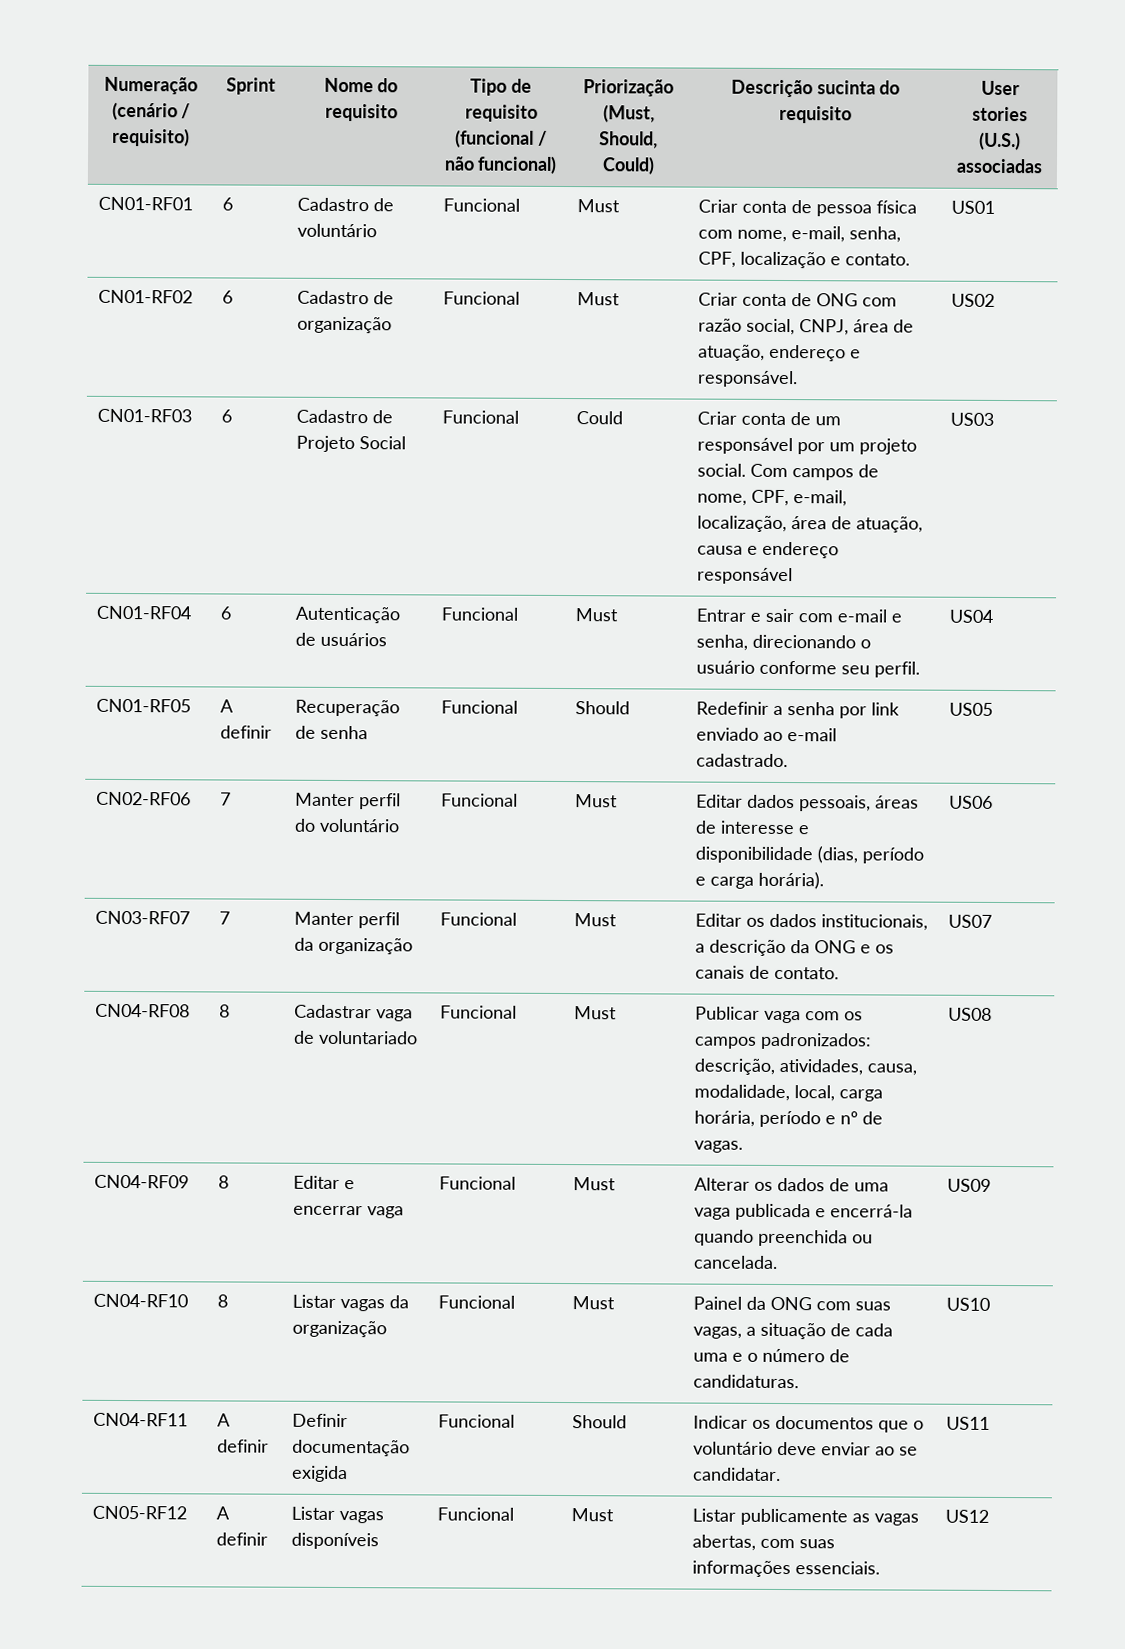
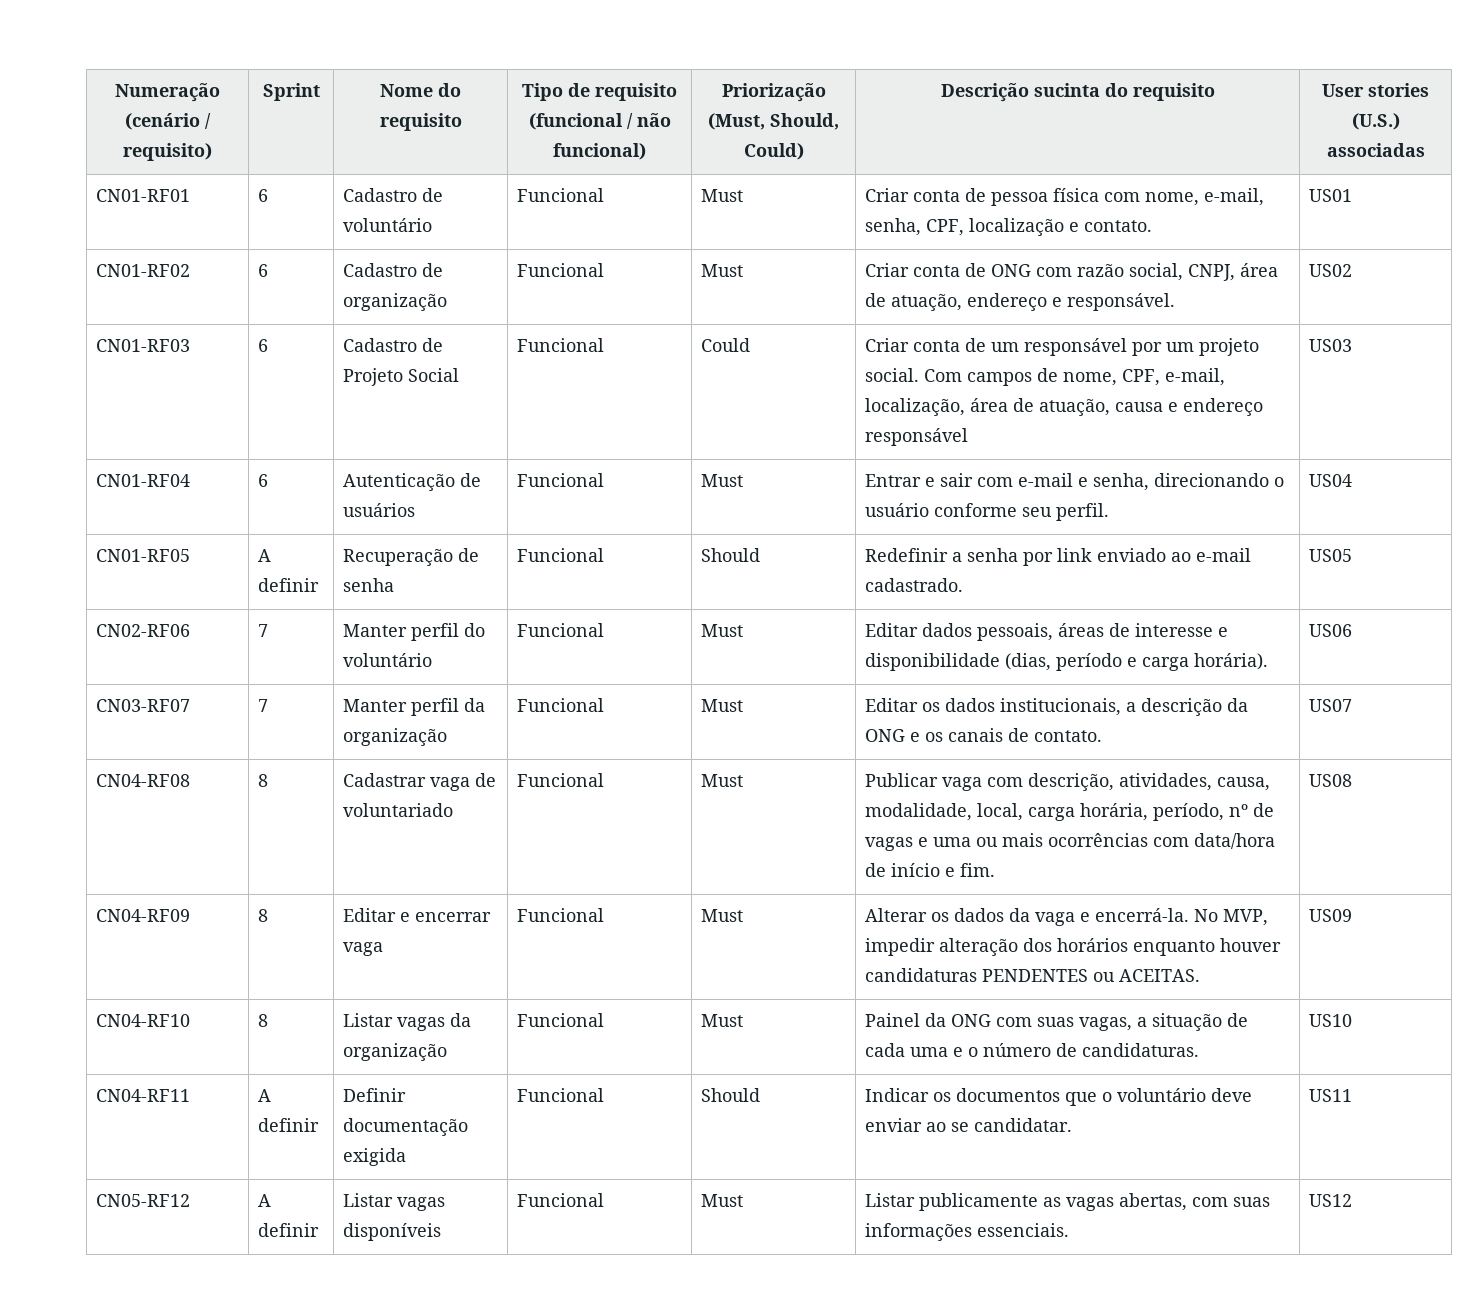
- CN04-RF08 | 8 | Cadastrar vaga de voluntariado | Funcional | Must | Publicar vaga com os campos padronizados: descrição, atividades, causa, modalidade, local, carga horária, período e nº de vagas. | US08
+ CN04-RF08 | 8 | Cadastrar vaga de voluntariado | Funcional | Must | Publicar vaga com descrição, atividades, causa, modalidade, local, carga horária, período, nº de vagas e uma ou mais ocorrências com data/hora de início e fim. | US08
- CN04-RF09 | 8 | Editar e encerrar vaga | Funcional | Must | Alterar os dados de uma vaga publicada e encerrá-la quando preenchida ou cancelada. | US09
+ CN04-RF09 | 8 | Editar e encerrar vaga | Funcional | Must | Alterar os dados da vaga e encerrá-la. No MVP, impedir alteração dos horários enquanto houver candidaturas PENDENTES ou ACEITAS. | US09

